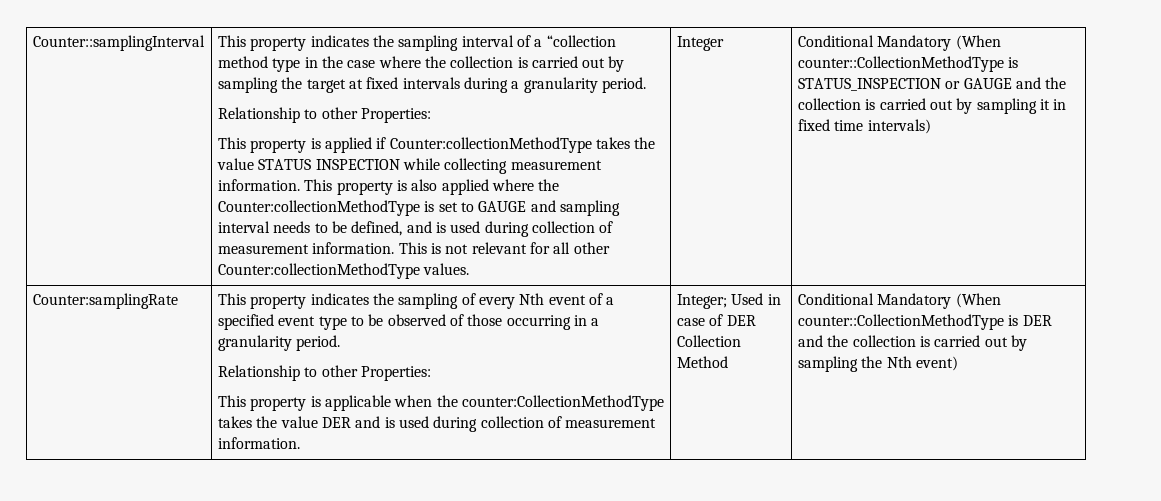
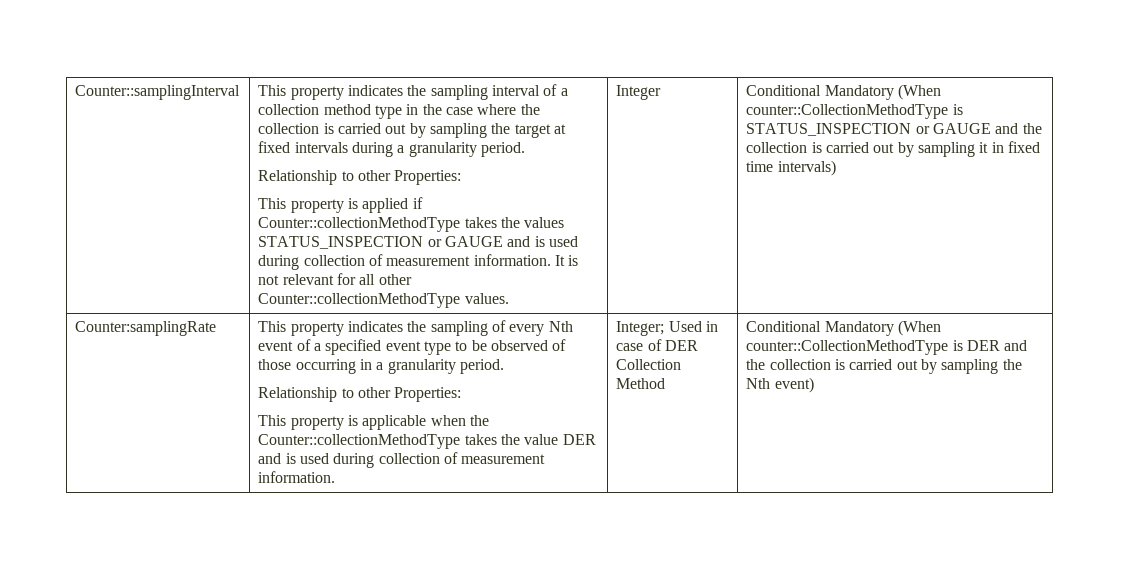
- This property indicates the sampling interval of a “collection method type in the case where the collection is carried out by sampling the target at fixed intervals during a granularity period.
+ This property indicates the sampling interval of a collection method type in the case where the collection is carried out by sampling the target at fixed intervals during a granularity period.
- This property is applied if Counter:collectionMethodType takes the value STATUS INSPECTION while collecting measurement information. This property is also applied where the Counter:collectionMethodType is set to GAUGE and sampling interval needs to be defined, and is used during collection of measurement information. This is not relevant for all other Counter:collectionMethodType values.
+ This property is applied if Counter::collectionMethodType takes the values STATUS_INSPECTION or GAUGE and is used during collection of measurement information. It is not relevant for all other Counter::collectionMethodType values.
- This property is applicable when the counter:CollectionMethodType takes the value DER and is used during collection of measurement information.
+ This property is applicable when the Counter::collectionMethodType takes the value DER and is used during collection of measurement information.

